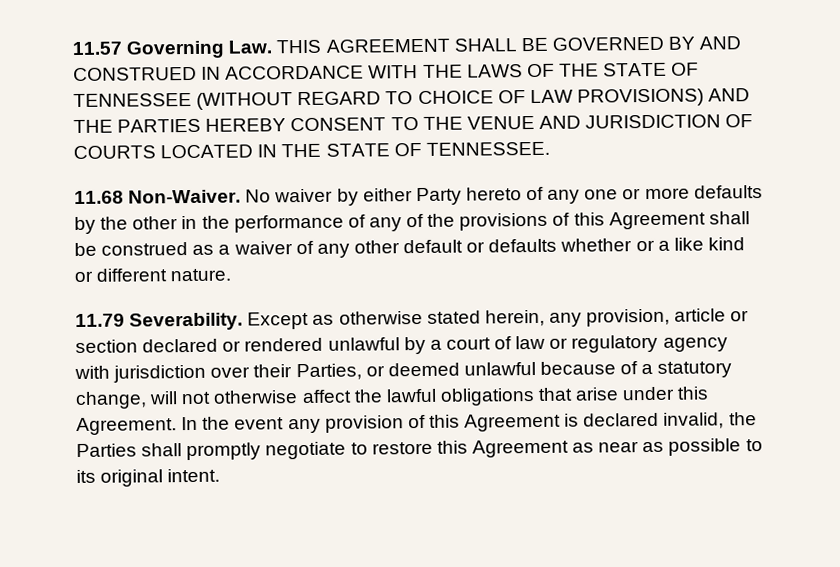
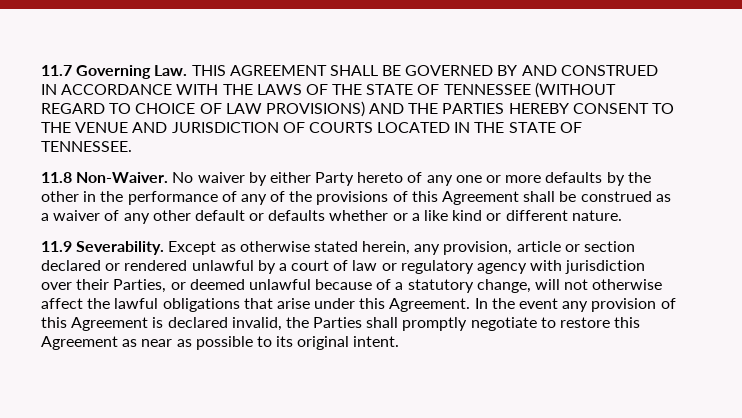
- 11.57 Governing Law. THIS AGREEMENT SHALL BE GOVERNED BY AND CONSTRUED IN ACCORDANCE WITH THE LAWS OF THE STATE OF TENNESSEE (WITHOUT REGARD TO CHOICE OF LAW PROVISIONS) AND THE PARTIES HEREBY CONSENT TO THE VENUE AND JURISDICTION OF COURTS LOCATED IN THE STATE OF TENNESSEE.
+ 11.7 Governing Law. THIS AGREEMENT SHALL BE GOVERNED BY AND CONSTRUED IN ACCORDANCE WITH THE LAWS OF THE STATE OF TENNESSEE (WITHOUT REGARD TO CHOICE OF LAW PROVISIONS) AND THE PARTIES HEREBY CONSENT TO THE VENUE AND JURISDICTION OF COURTS LOCATED IN THE STATE OF TENNESSEE.
- 11.68 Non-Waiver.
+ 11.8 Non-Waiver.
- 11.79 Severability.
+ 11.9 Severability.

